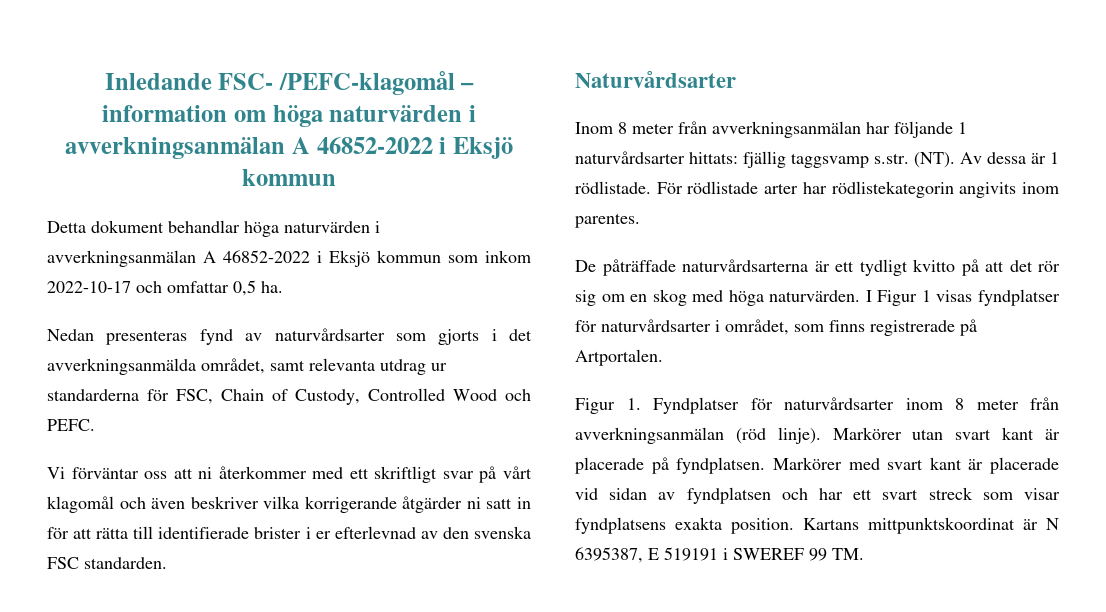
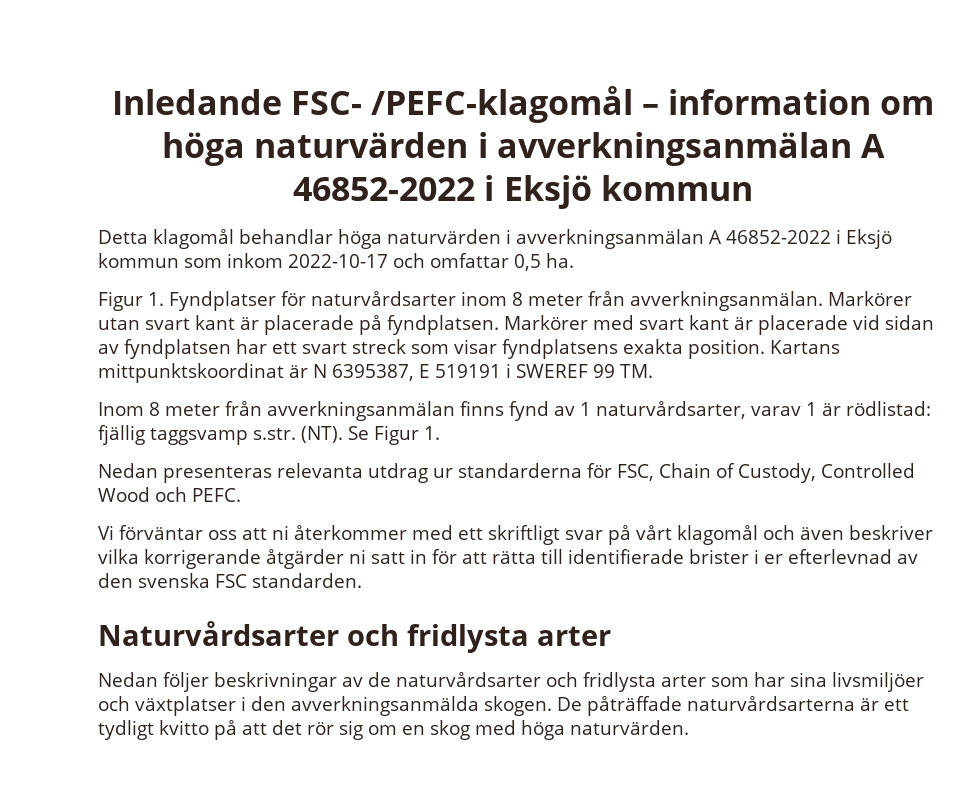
- Detta dokument behandlar höga naturvärden i avverkningsanmälan A 46852-2022 i Eksjö kommun som inkom 2022-10-17 och omfattar 0,5 ha.
+ Detta klagomål behandlar höga naturvärden i avverkningsanmälan A 46852-2022 i Eksjö kommun som inkom 2022-10-17 och omfattar 0,5 ha.
- Nedan presenteras fynd av naturvårdsarter som gjorts i det avverkningsanmälda området, samt relevanta utdrag ur standarderna för FSC, Chain of Custody, Controlled Wood och PEFC.
+ Figur 1. Fyndplatser för naturvårdsarter inom 8 meter från avverkningsanmälan. Markörer utan svart kant är placerade på fyndplatsen. Markörer med svart kant är placerade vid sidan av fyndplatsen har ett svart streck som visar fyndplatsens exakta position. Kartans mittpunktskoordinat är N 6395387, E 519191 i SWEREF 99 TM.
+ Inom 8 meter från avverkningsanmälan finns fynd av 1 naturvårdsarter, varav 1 är rödlistad: fjällig taggsvamp s.str. (NT). Se Figur 1.
+ Nedan presenteras relevanta utdrag ur standarderna för FSC, Chain of Custody, Controlled Wood och PEFC.
- Naturvårdsarter
- Inom 8 meter från avverkningsanmälan har följande 1 naturvårdsarter hittats: fjällig taggsvamp s.str. (NT). Av dessa är 1 rödlistade. För rödlistade arter har rödlistekategorin angivits inom parentes.
- De påträffade naturvårdsarterna är ett tydligt kvitto på att det rör sig om en skog med höga naturvärden. I Figur 1 visas fyndplatser för naturvårdsarter i området, som finns registrerade på Artportalen.
- Figur 1. Fyndplatser för naturvårdsarter inom 8 meter från avverkningsanmälan (röd linje). Markörer utan svart kant är placerade på fyndplatsen. Markörer med svart kant är placerade vid sidan av fyndplatsen och har ett svart streck som visar fyndplatsens exakta position. Kartans mittpunktskoordinat är N 6395387, E 519191 i SWEREF 99 TM.
+ Naturvårdsarter och fridlysta arter
+ Nedan följer beskrivningar av de naturvårdsarter och fridlysta arter som har sina livsmiljöer och växtplatser i den avverkningsanmälda skogen. De påträffade naturvårdsarterna är ett tydligt kvitto på att det rör sig om en skog med höga naturvärden.

